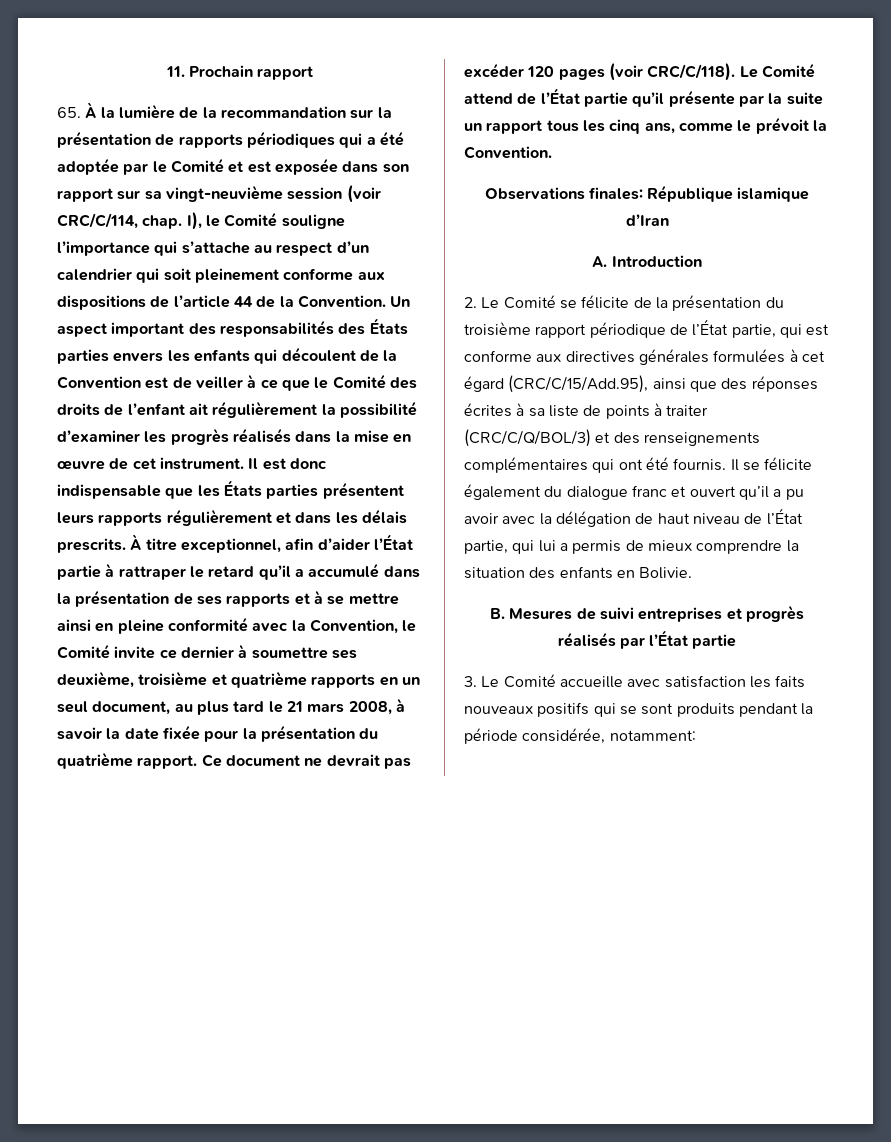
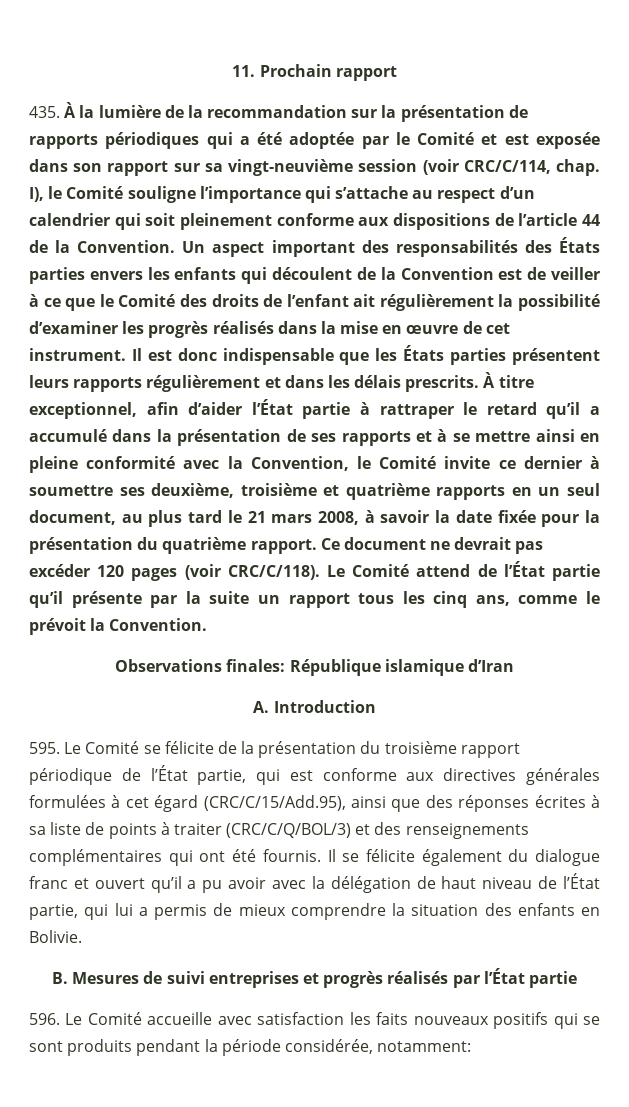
- 65. À la lumière de la recommandation sur la présentation de rapports périodiques qui a été adoptée par le Comité et est exposée dans son rapport sur sa vingt-neuvième session (voir CRC/C/114, chap.
+ 435. À la lumière de la recommandation sur la présentation de rapports périodiques qui a été adoptée par le Comité et est exposée dans son rapport sur sa vingt-neuvième session (voir CRC/C/114, chap.
- 2. Le Comité se félicite de la présentation du troisième rapport périodique de l’État partie, qui est conforme aux directives générales formulées à cet égard (CRC/C/15/Add.95), ainsi que des réponses écrites à sa liste de points à traiter (CRC/C/Q/BOL/3) et des renseignements complémentaires qui ont été fournis.
+ 595. Le Comité se félicite de la présentation du troisième rapport périodique de l’État partie, qui est conforme aux directives générales formulées à cet égard (CRC/C/15/Add.95), ainsi que des réponses écrites à sa liste de points à traiter (CRC/C/Q/BOL/3) et des renseignements complémentaires qui ont été fournis.
- 3. Le Comité accueille avec satisfaction les faits nouveaux positifs qui se sont produits pendant la période considérée, notamment:
+ 596. Le Comité accueille avec satisfaction les faits nouveaux positifs qui se sont produits pendant la période considérée, notamment:

